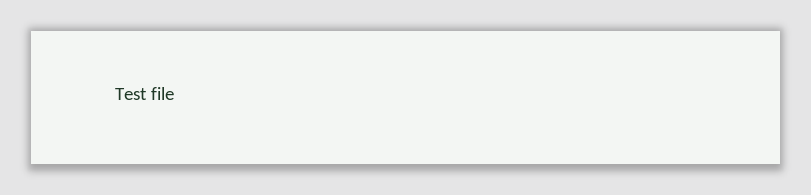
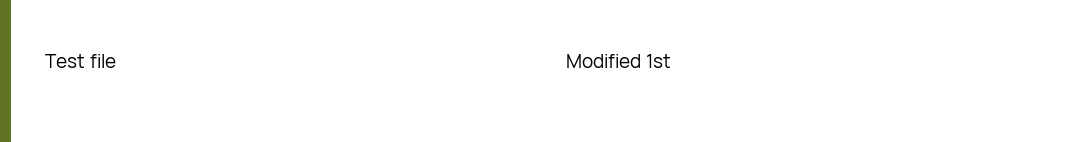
+ Modified 1st

